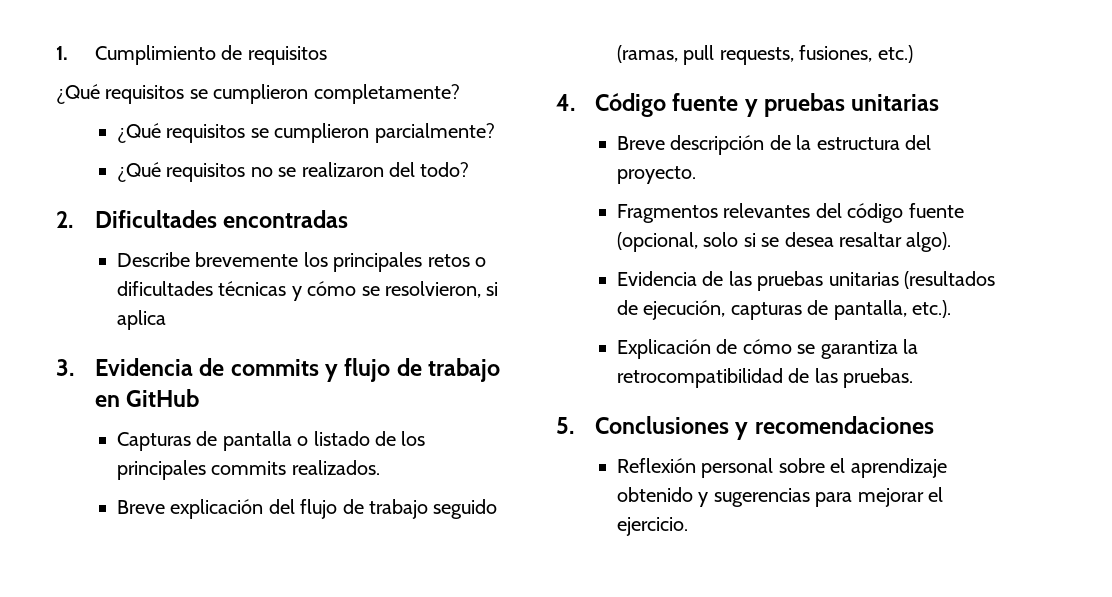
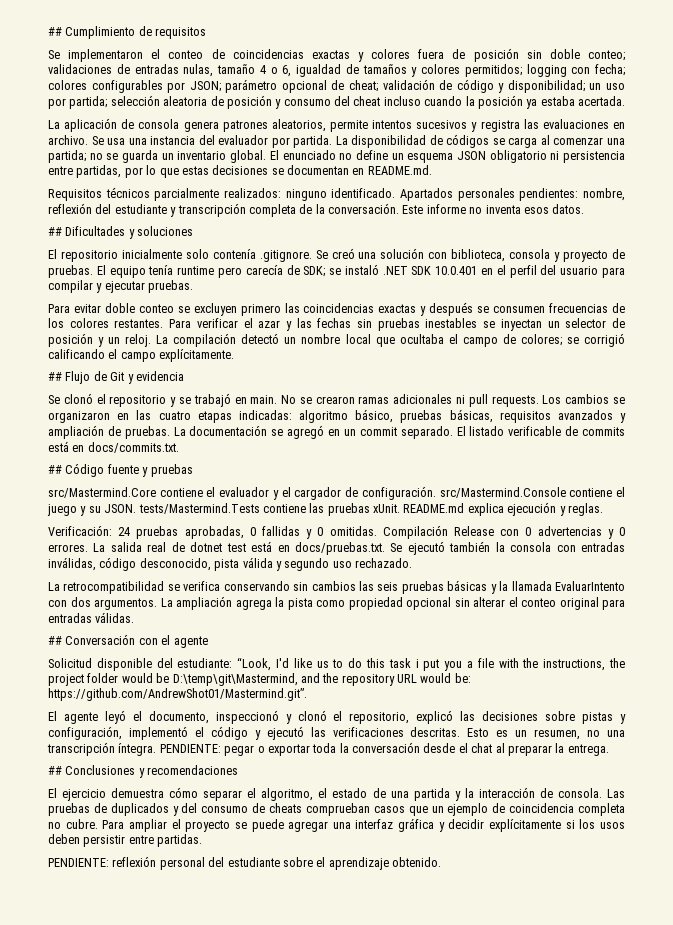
- 1. Cumplimiento de requisitos
+ ## Cumplimiento de requisitos
- ¿Qué requisitos se cumplieron completamente?
- ¿Qué requisitos se cumplieron parcialmente?
- ¿Qué requisitos no se realizaron del todo?
- 2. Dificultades encontradas
- Describe brevemente los principales retos o dificultades técnicas y cómo se resolvieron, si aplica
- 3. Evidencia de commits y flujo de trabajo en GitHub
- Capturas de pantalla o listado de los principales commits realizados.
- Breve explicación del flujo de trabajo seguido (ramas, pull requests, fusiones, etc.)
- 4. Código fuente y pruebas unitarias
- Breve descripción de la estructura del proyecto.
- Fragmentos relevantes del código fuente (opcional, solo si se desea resaltar algo).
- Evidencia de las pruebas unitarias (resultados de ejecución, capturas de pantalla, etc.).
- Explicación de cómo se garantiza la retrocompatibilidad de las pruebas.
- 5. Conclusiones y recomendaciones
- Reflexión personal sobre el aprendizaje obtenido y sugerencias para mejorar el ejercicio.
+ Se implementaron el conteo de coincidencias exactas y colores fuera de posición sin doble conteo; validaciones de entradas nulas, tamaño 4 o 6, igualdad de tamaños y colores permitidos; logging con fecha; colores configurables por JSON; parámetro opcional de cheat; validación de código y disponibilidad; un uso por partida; selección aleatoria de posición y consumo del cheat incluso cuando la posición ya estaba acertada.
+ La aplicación de consola genera patrones aleatorios, permite intentos sucesivos y registra las evaluaciones en archivo. Se usa una instancia del evaluador por partida. La disponibilidad de códigos se carga al comenzar una partida; no se guarda un inventario global. El enunciado no define un esquema JSON obligatorio ni persistencia entre partidas, por lo que estas decisiones se documentan en README.md.
+ Requisitos técnicos parcialmente realizados: ninguno identificado. Apartados personales pendientes: nombre, reflexión del estudiante y transcripción completa de la conversación. Este informe no inventa esos datos.
+ ## Dificultades y soluciones
+ El repositorio inicialmente solo contenía .gitignore. Se creó una solución con biblioteca, consola y proyecto de pruebas. El equipo tenía runtime pero carecía de SDK; se instaló .NET SDK 10.0.401 en el perfil del usuario para compilar y ejecutar pruebas.
+ Para evitar doble conteo se excluyen primero las coincidencias exactas y después se consumen frecuencias de los colores restantes. Para verificar el azar y las fechas sin pruebas inestables se inyectan un selector de posición y un reloj. La compilación detectó un nombre local que ocultaba el campo de colores; se corrigió calificando el campo explícitamente.
+ ## Flujo de Git y evidencia
+ Se clonó el repositorio y se trabajó en main. No se crearon ramas adicionales ni pull requests. Los cambios se organizaron en las cuatro etapas indicadas: algoritmo básico, pruebas básicas, requisitos avanzados y ampliación de pruebas. La documentación se agregó en un commit separado. El listado verificable de commits está en docs/commits.txt.
+ ## Código fuente y pruebas
+ src/Mastermind.Core contiene el evaluador y el cargador de configuración. src/Mastermind.Console contiene el juego y su JSON. tests/Mastermind.Tests contiene las pruebas xUnit. README.md explica ejecución y reglas.
+ Verificación: 24 pruebas aprobadas, 0 fallidas y 0 omitidas. Compilación Release con 0 advertencias y 0 errores. La salida real de dotnet test está en docs/pruebas.txt. Se ejecutó también la consola con entradas inválidas, código desconocido, pista válida y segundo uso rechazado.
+ La retrocompatibilidad se verifica conservando sin cambios las seis pruebas básicas y la llamada EvaluarIntento con dos argumentos. La ampliación agrega la pista como propiedad opcional sin alterar el conteo original para entradas válidas.
+ ## Conversación con el agente
+ Solicitud disponible del estudiante: “Look, I'd like us to do this task i put you a file with the instructions, the project folder would be D:\temp\git\Mastermind, and the repository URL would be: https://github.com/AndrewShot01/Mastermind.git”.
+ El agente leyó el documento, inspeccionó y clonó el repositorio, explicó las decisiones sobre pistas y configuración, implementó el código y ejecutó las verificaciones descritas. Esto es un resumen, no una transcripción íntegra. PENDIENTE: pegar o exportar toda la conversación desde el chat al preparar la entrega.
+ ## Conclusiones y recomendaciones
+ El ejercicio demuestra cómo separar el algoritmo, el estado de una partida y la interacción de consola. Las pruebas de duplicados y del consumo de cheats comprueban casos que un ejemplo de coincidencia completa no cubre. Para ampliar el proyecto se puede agregar una interfaz gráfica y decidir explícitamente si los usos deben persistir entre partidas.
+ PENDIENTE: reflexión personal del estudiante sobre el aprendizaje obtenido.

